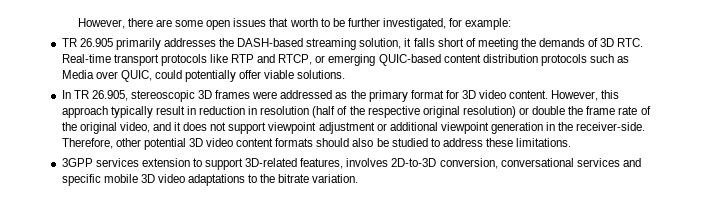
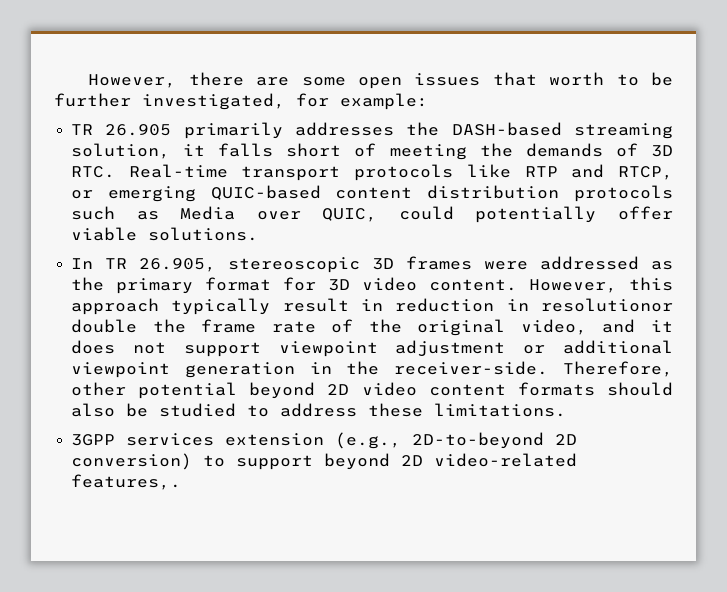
- However, this approach typically result in reduction in resolution (half of the respective original resolution) or double the frame rate of the original video, and it does not support viewpoint adjustment or additional viewpoint generation in the receiver-side.
+ However, this approach typically result in reduction in resolutionor double the frame rate of the original video, and it does not support viewpoint adjustment or additional viewpoint generation in the receiver-side.
- Therefore, other potential 3D video content formats should also be studied to address these limitations.
+ Therefore, other potential beyond 2D video content formats should also be studied to address these limitations.
- 3GPP services extension to support 3D-related features, involves 2D-to-3D conversion, conversational services and specific mobile 3D video adaptations to the bitrate variation.
+ 3GPP services extension (e.g., 2D-to-beyond 2D conversion) to support beyond 2D video-related features,.

